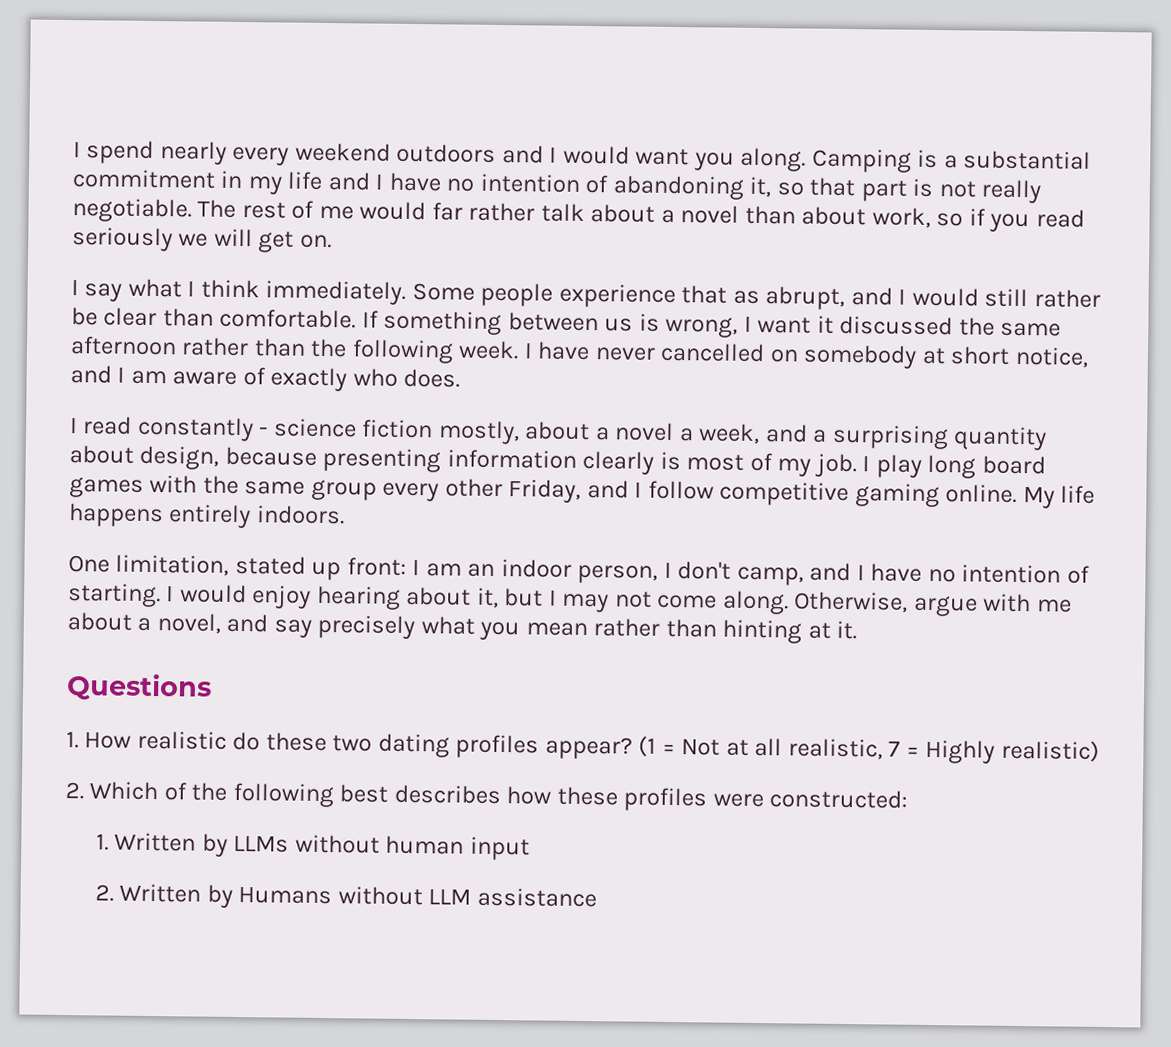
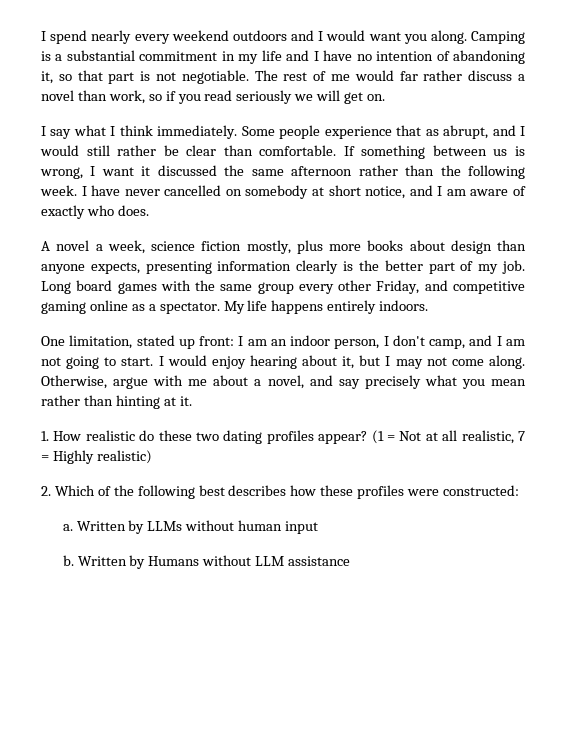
- Camping is a substantial commitment in my life and I have no intention of abandoning it, so that part is not really negotiable.
+ Camping is a substantial commitment in my life and I have no intention of abandoning it, so that part is not negotiable.
- The rest of me would far rather talk about a novel than about work, so if you read seriously we will get on.
+ The rest of me would far rather discuss a novel than work, so if you read seriously we will get on.
- I read constantly - science fiction mostly, about a novel a week, and a surprising quantity about design, because presenting information clearly is most of my job. I play long board games with the same group every other Friday, and I follow competitive gaming online.
+ A novel a week, science fiction mostly, plus more books about design than anyone expects, presenting information clearly is the better part of my job. Long board games with the same group every other Friday, and competitive gaming online as a spectator.
- One limitation, stated up front: I am an indoor person, I don't camp, and I have no intention of starting.
+ One limitation, stated up front: I am an indoor person, I don't camp, and I am not going to start.
- Questions
- 1. Written by LLMs without human input
+ a. Written by LLMs without human input
- 2. Written by Humans without LLM assistance
+ b. Written by Humans without LLM assistance

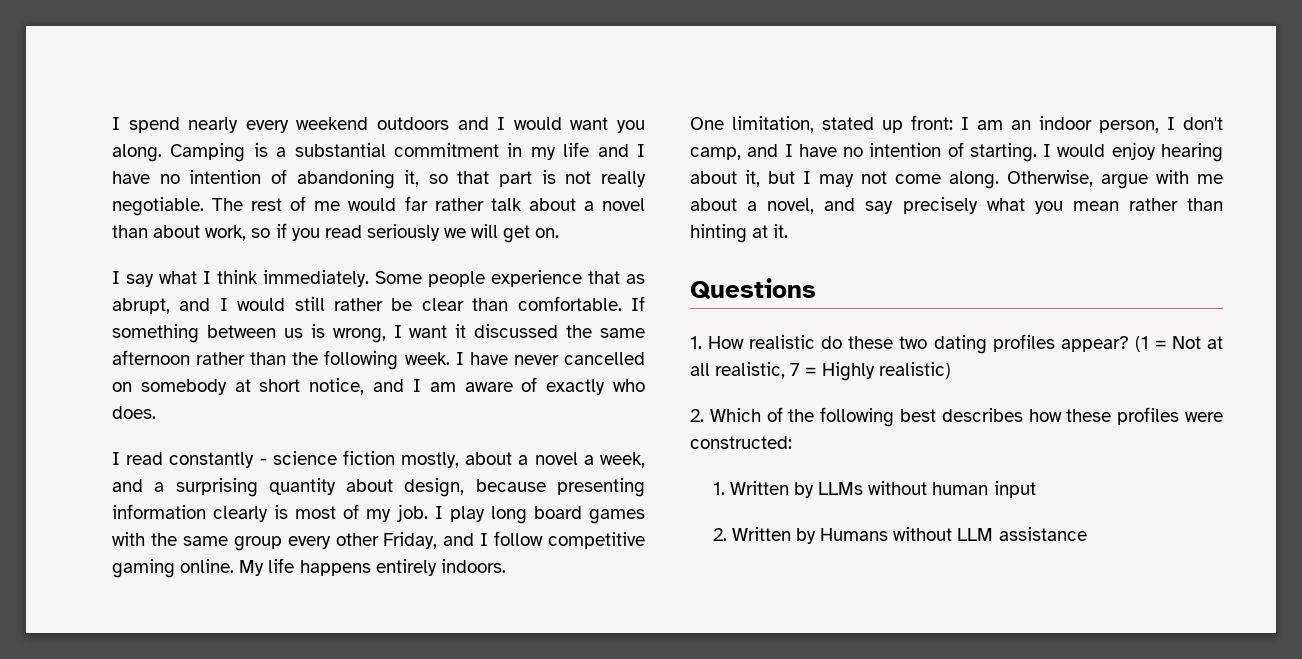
- Camping is a substantial commitment in my life and I have no intention of abandoning it, so that part is not negotiable.
+ Camping is a substantial commitment in my life and I have no intention of abandoning it, so that part is not really negotiable.
- The rest of me would far rather discuss a novel than work, so if you read seriously we will get on.
+ The rest of me would far rather talk about a novel than about work, so if you read seriously we will get on.
- A novel a week, science fiction mostly, plus more books about design than anyone expects, presenting information clearly is the better part of my job. Long board games with the same group every other Friday, and competitive gaming online as a spectator.
+ I read constantly - science fiction mostly, about a novel a week, and a surprising quantity about design, because presenting information clearly is most of my job. I play long board games with the same group every other Friday, and I follow competitive gaming online.
- One limitation, stated up front: I am an indoor person, I don't camp, and I am not going to start.
+ One limitation, stated up front: I am an indoor person, I don't camp, and I have no intention of starting.
+ Questions
- a. Written by LLMs without human input
+ 1. Written by LLMs without human input
- b. Written by Humans without LLM assistance
+ 2. Written by Humans without LLM assistance

